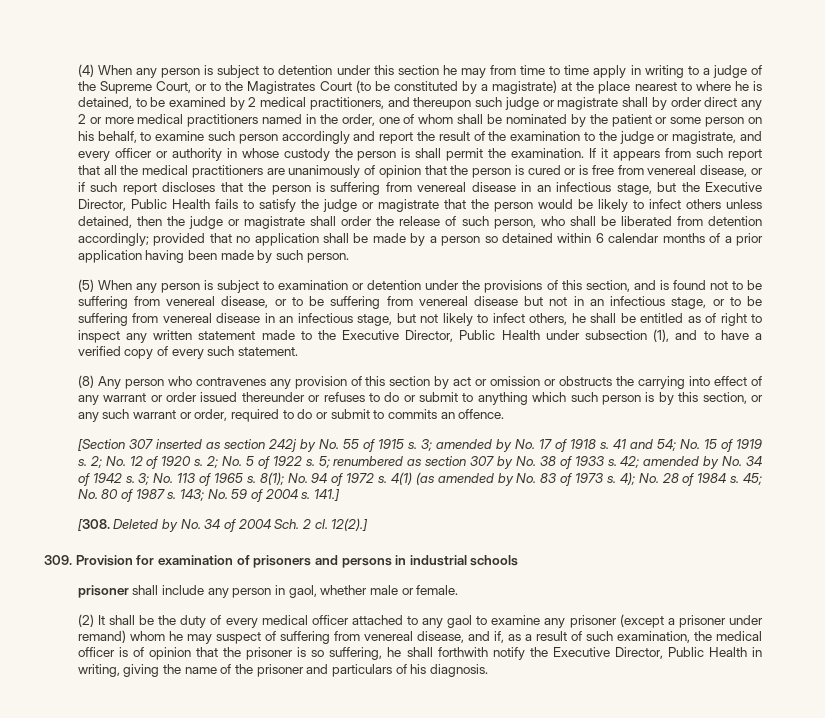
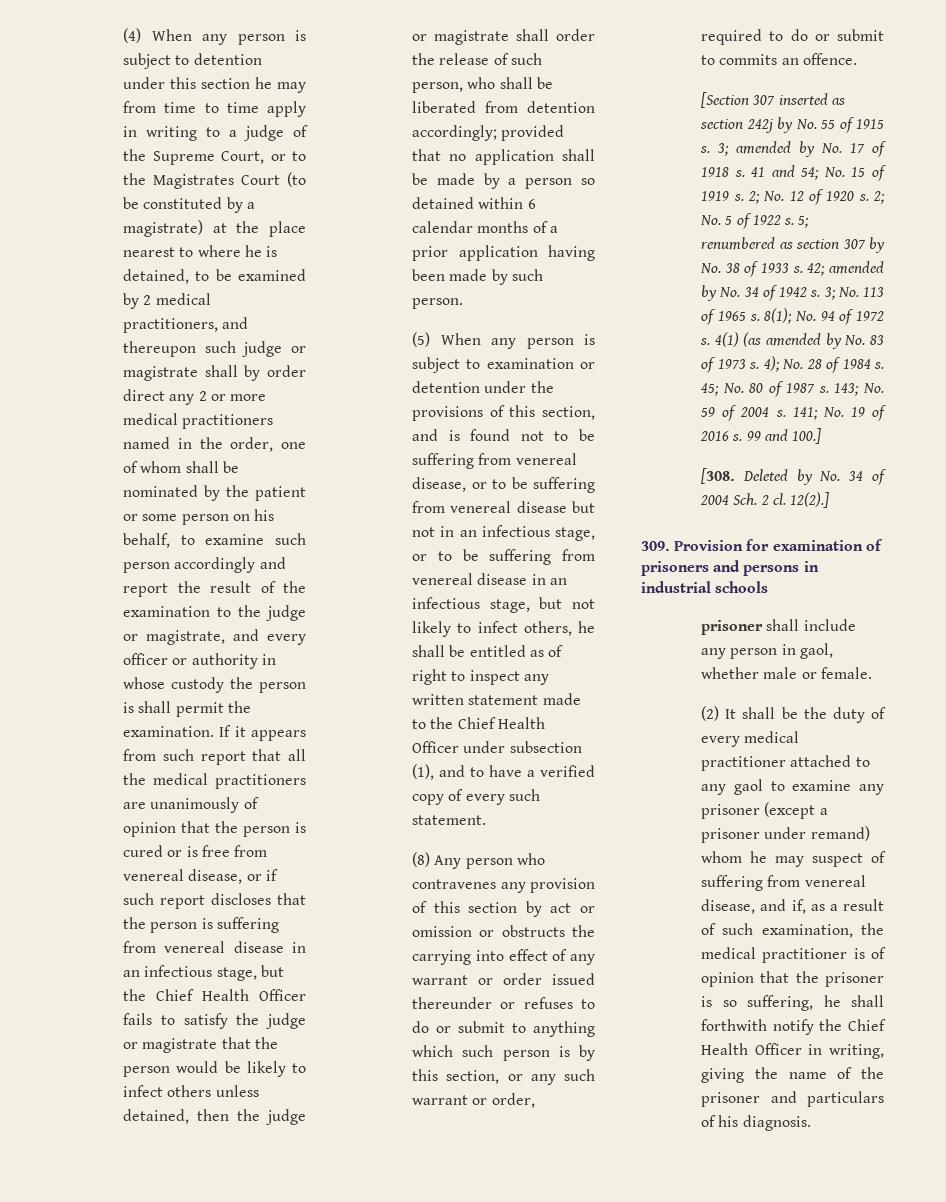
- If it appears from such report that all the medical practitioners are unanimously of opinion that the person is cured or is free from venereal disease, or if such report discloses that the person is suffering from venereal disease in an infectious stage, but the Executive Director, Public Health fails to satisfy the judge or magistrate that the person would be likely to infect others unless detained, then the judge or magistrate shall order the release of such person, who shall be liberated from detention accordingly;
+ If it appears from such report that all the medical practitioners are unanimously of opinion that the person is cured or is free from venereal disease, or if such report discloses that the person is suffering from venereal disease in an infectious stage, but the Chief Health Officer fails to satisfy the judge or magistrate that the person would be likely to infect others unless detained, then the judge or magistrate shall order the release of such person, who shall be liberated from detention accordingly;
- (5) When any person is subject to examination or detention under the provisions of this section, and is found not to be suffering from venereal disease, or to be suffering from venereal disease but not in an infectious stage, or to be suffering from venereal disease in an infectious stage, but not likely to infect others, he shall be entitled as of right to inspect any written statement made to the Executive Director, Public Health under subsection (1), and to have a verified copy of every such statement.
+ (5) When any person is subject to examination or detention under the provisions of this section, and is found not to be suffering from venereal disease, or to be suffering from venereal disease but not in an infectious stage, or to be suffering from venereal disease in an infectious stage, but not likely to infect others, he shall be entitled as of right to inspect any written statement made to the Chief Health Officer under subsection (1), and to have a verified copy of every such statement.
- 141.]
+ 141; No. 19 of 2016 s. 99 and 100.]
- (2) It shall be the duty of every medical officer attached to any gaol to examine any prisoner (except a prisoner under remand) whom he may suspect of suffering from venereal disease, and if, as a result of such examination, the medical officer is of opinion that the prisoner is so suffering, he shall forthwith notify the Executive Director, Public Health in writing, giving the name of the prisoner and particulars of his diagnosis.
+ (2) It shall be the duty of every medical practitioner attached to any gaol to examine any prisoner (except a prisoner under remand) whom he may suspect of suffering from venereal disease, and if, as a result of such examination, the medical practitioner is of opinion that the prisoner is so suffering, he shall forthwith notify the Chief Health Officer in writing, giving the name of the prisoner and particulars of his diagnosis.

